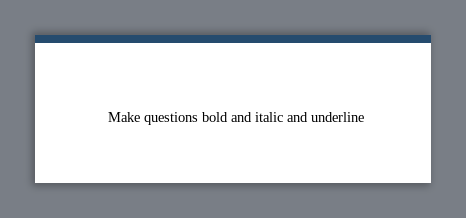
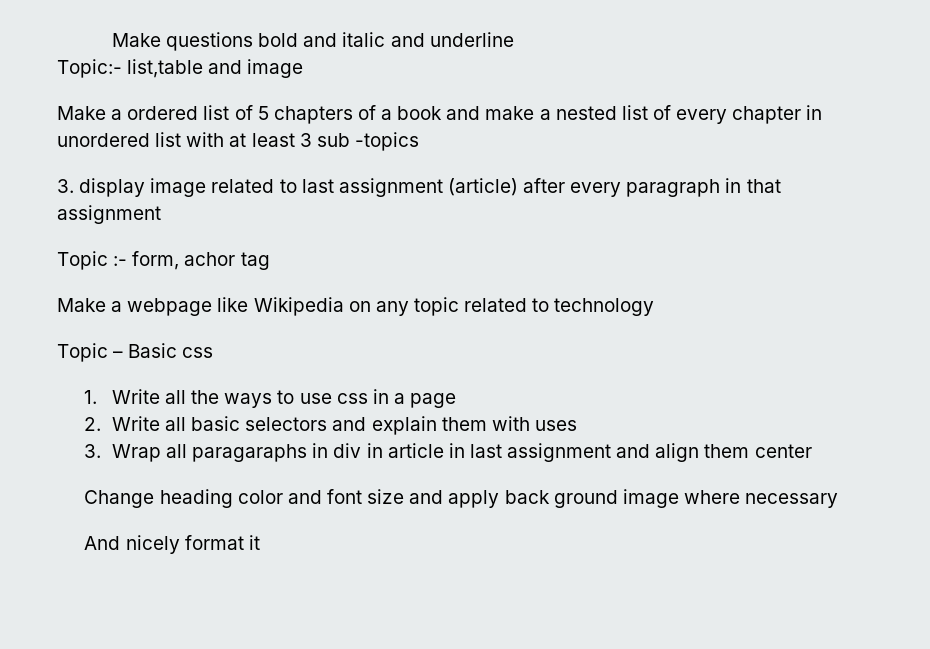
+ Topic:- list,table and image
+ Make a ordered list of 5 chapters of a book and make a nested list of every chapter in unordered list with at least 3 sub -topics
+ 3. display image related to last assignment (article) after every paragraph in that assignment
+ Topic :- form, achor tag
+ Make a webpage like Wikipedia on any topic related to technology
+ Topic – Basic css
+ 1. Write all the ways to use css in a page
+ 2. Write all basic selectors and explain them with uses
+ 3. Wrap all paragaraphs in div in article in last assignment and align them center
+ Change heading color and font size and apply back ground image where necessary
+ And nicely format it

